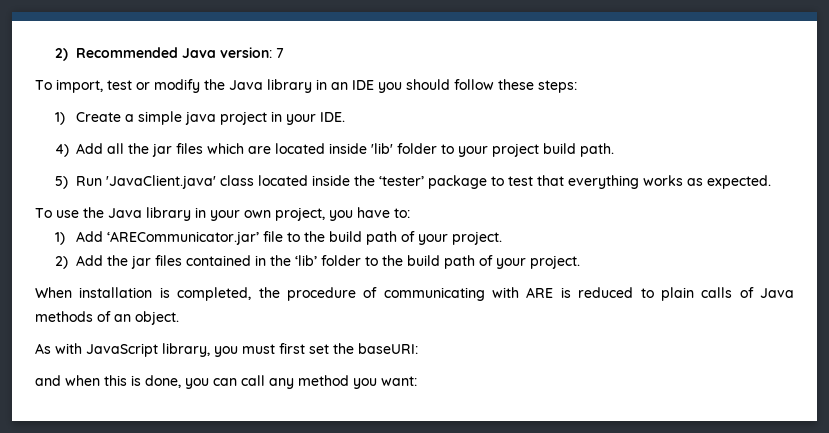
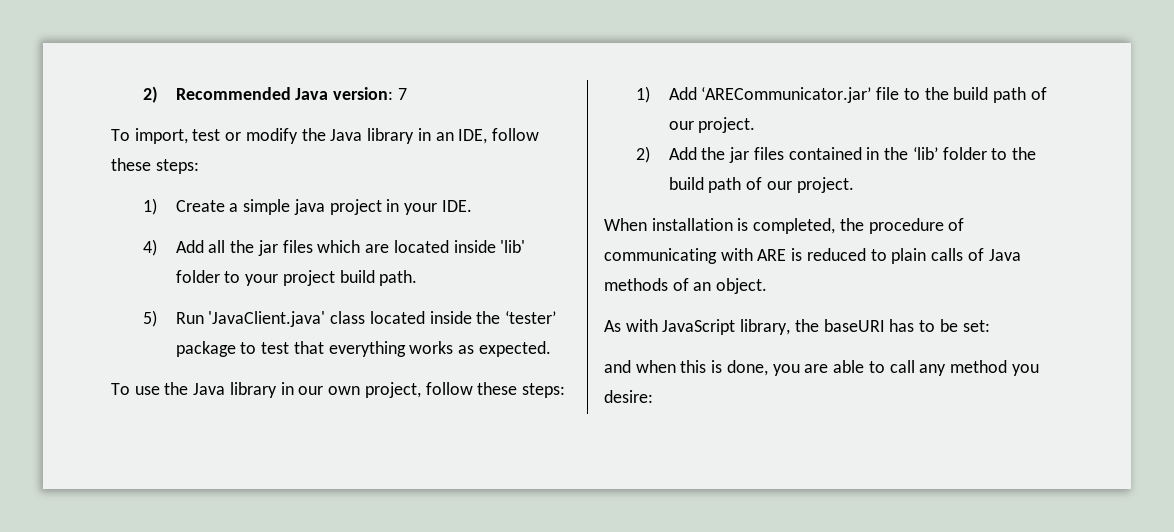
- To import, test or modify the Java library in an IDE you should follow these steps:
+ To import, test or modify the Java library in an IDE, follow these steps:
- To use the Java library in your own project, you have to:
+ To use the Java library in our own project, follow these steps:
- 1) Add ‘ARECommunicator.jar’ file to the build path of your project.
+ 1) Add ‘ARECommunicator.jar’ file to the build path of our project.
- 2) Add the jar files contained in the ‘lib’ folder to the build path of your project.
+ 2) Add the jar files contained in the ‘lib’ folder to the build path of our project.
- As with JavaScript library, you must first set the baseURI:
+ As with JavaScript library, the baseURI has to be set:
- and when this is done, you can call any method you want:
+ and when this is done, you are able to call any method you desire:

